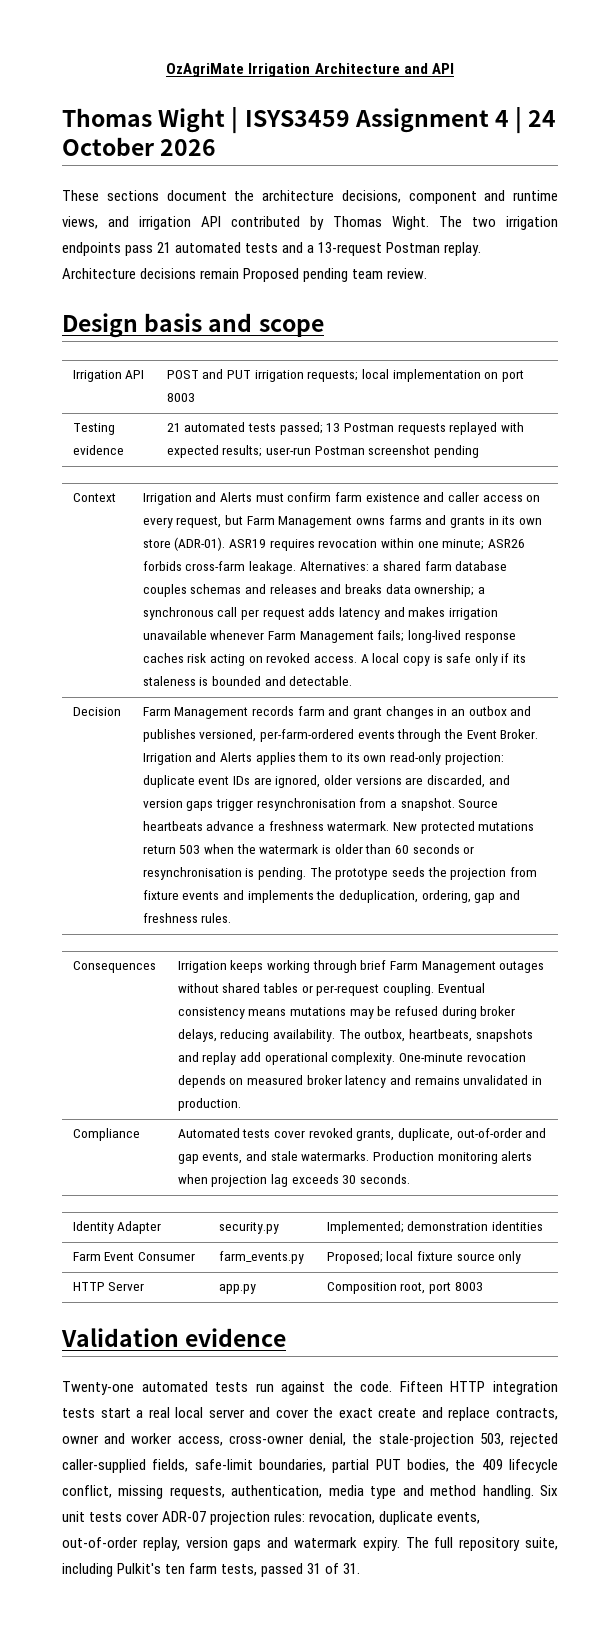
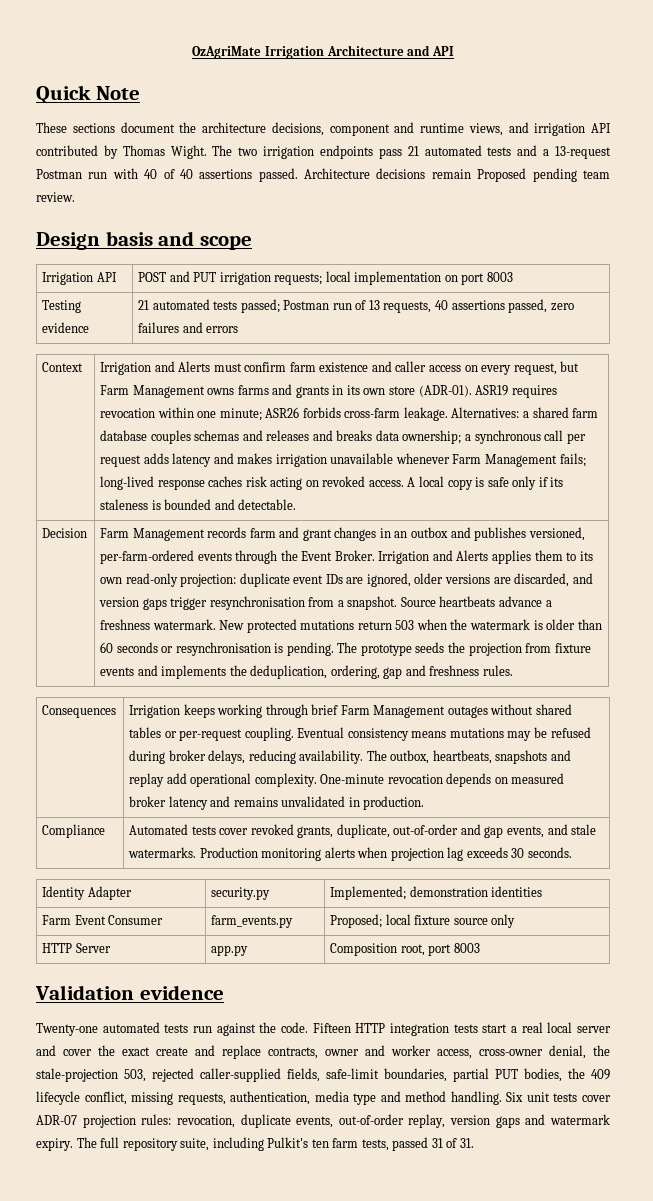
- Thomas Wight | ISYS3459 Assignment 4 | 24 October 2026
+ Quick Note
- The two irrigation endpoints pass 21 automated tests and a 13-request Postman replay.
+ The two irrigation endpoints pass 21 automated tests and a 13-request Postman run with 40 of 40 assertions passed.
- Testing evidence | 21 automated tests passed; 13 Postman requests replayed with expected results; user-run Postman screenshot pending
+ Testing evidence | 21 automated tests passed; Postman run of 13 requests, 40 assertions passed, zero failures and errors

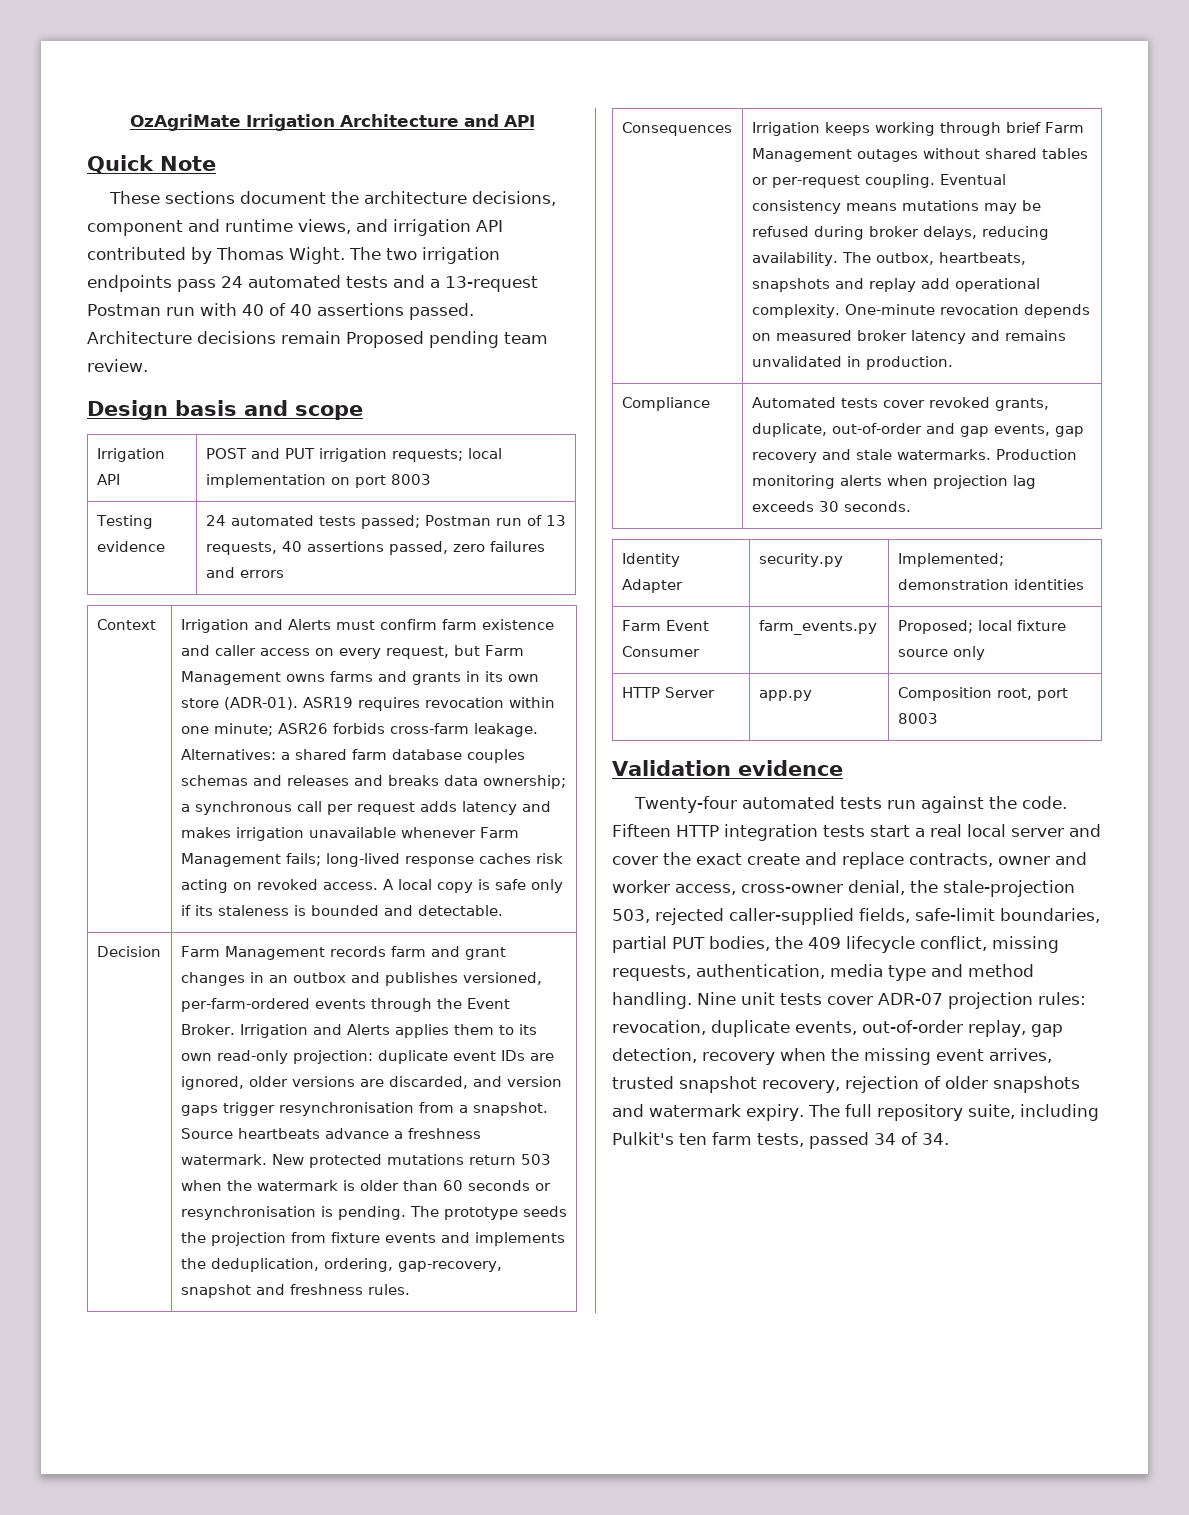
- The two irrigation endpoints pass 21 automated tests and a 13-request Postman run with 40 of 40 assertions passed.
+ The two irrigation endpoints pass 24 automated tests and a 13-request Postman run with 40 of 40 assertions passed.
- Testing evidence | 21 automated tests passed; Postman run of 13 requests, 40 assertions passed, zero failures and errors
+ Testing evidence | 24 automated tests passed; Postman run of 13 requests, 40 assertions passed, zero failures and errors
- The prototype seeds the projection from fixture events and implements the deduplication, ordering, gap and freshness rules.
+ The prototype seeds the projection from fixture events and implements the deduplication, ordering, gap-recovery, snapshot and freshness rules.
- Compliance | Automated tests cover revoked grants, duplicate, out-of-order and gap events, and stale watermarks. Production monitoring alerts when projection lag exceeds 30 seconds.
+ Compliance | Automated tests cover revoked grants, duplicate, out-of-order and gap events, gap recovery and stale watermarks. Production monitoring alerts when projection lag exceeds 30 seconds.
- Twenty-one automated tests run against the code.
+ Twenty-four automated tests run against the code.
- Six unit tests cover ADR-07 projection rules: revocation, duplicate events, out-of-order replay, version gaps and watermark expiry.
+ Nine unit tests cover ADR-07 projection rules: revocation, duplicate events, out-of-order replay, gap detection, recovery when the missing event arrives, trusted snapshot recovery, rejection of older snapshots and watermark expiry.
- The full repository suite, including Pulkit's ten farm tests, passed 31 of 31.
+ The full repository suite, including Pulkit's ten farm tests, passed 34 of 34.

